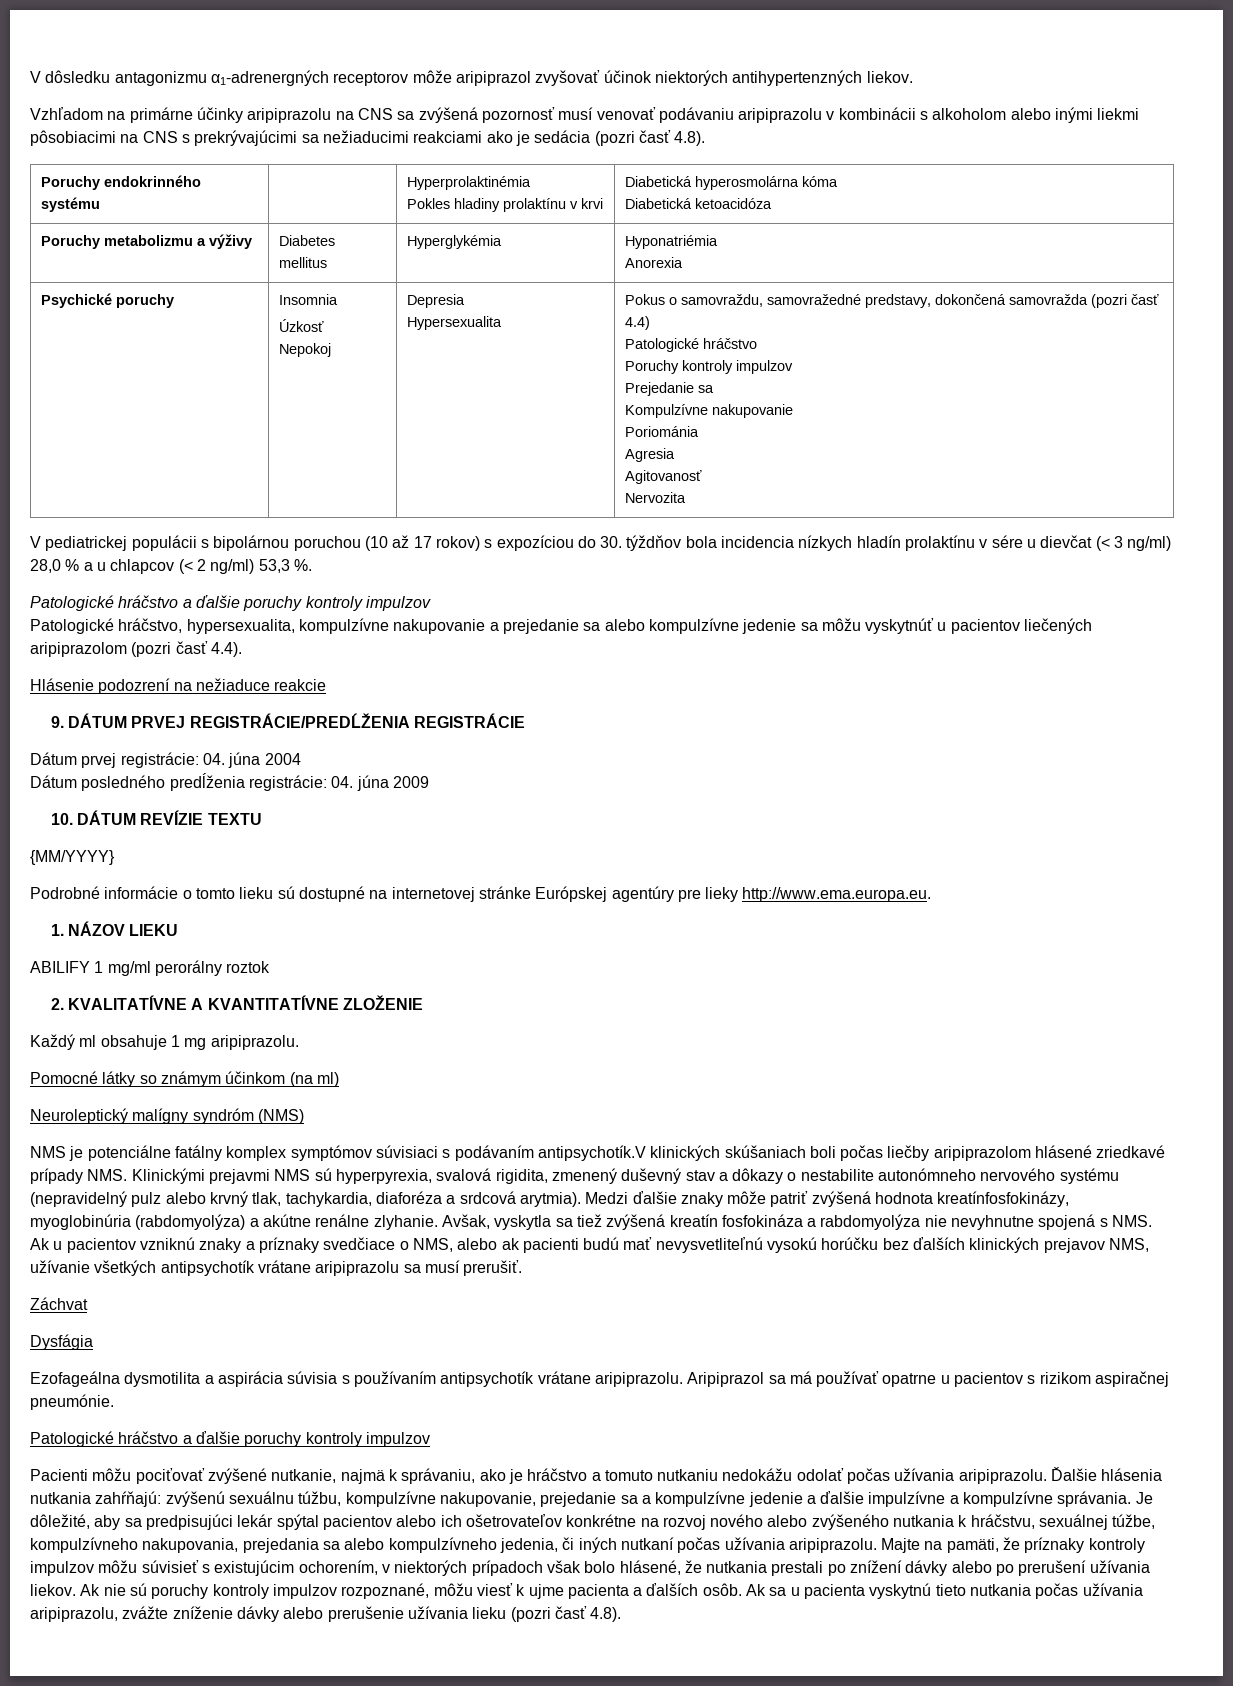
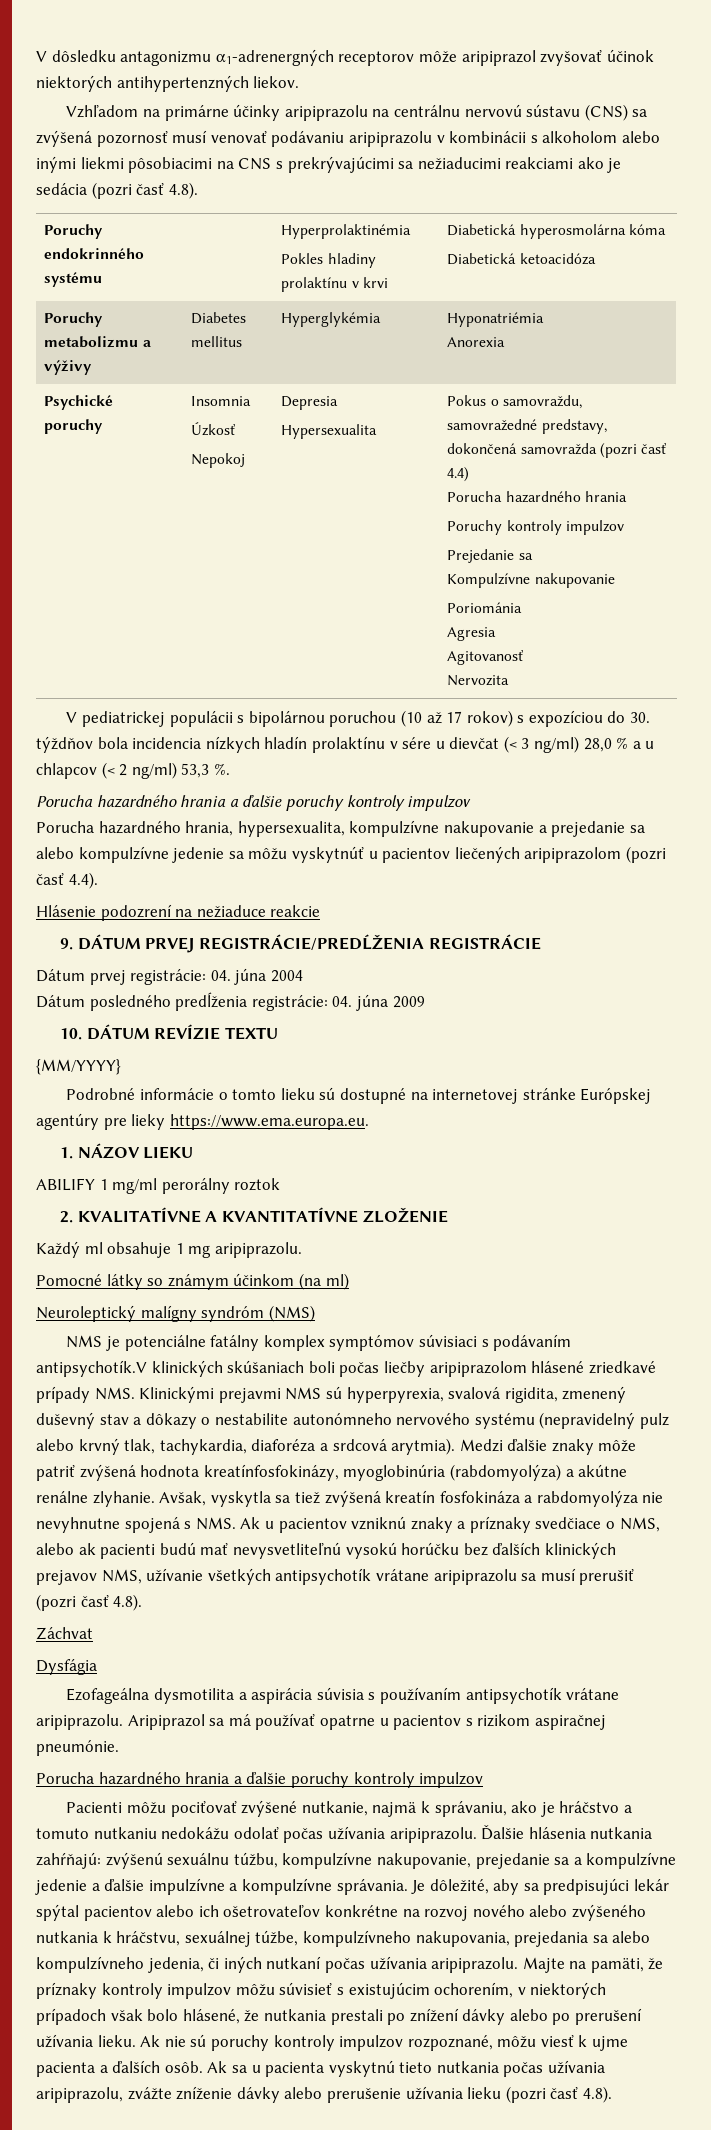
- Vzhľadom na primárne účinky aripiprazolu na CNS sa zvýšená pozornosť musí venovať podávaniu aripiprazolu v kombinácii s alkoholom alebo inými liekmi pôsobiacimi na CNS s prekrývajúcimi sa nežiaducimi reakciami ako je sedácia (pozri časť 4.8).
+ Vzhľadom na primárne účinky aripiprazolu na centrálnu nervovú sústavu (CNS) sa zvýšená pozornosť musí venovať podávaniu aripiprazolu v kombinácii s alkoholom alebo inými liekmi pôsobiacimi na CNS s prekrývajúcimi sa nežiaducimi reakciami ako je sedácia (pozri časť 4.8).
  Psychické poruchy | Insomnia
  Úzkosť
  Nepokoj | Depresia
  Hypersexualita | Pokus o samovraždu, samovražedné predstavy, dokončená samovražda (pozri časť 4.4)
- Patologické hráčstvo
+ Porucha hazardného hrania
  V pediatrickej populácii s bipolárnou poruchou (10 až 17 rokov) s expozíciou do 30. týždňov bola incidencia nízkych hladín prolaktínu v sére u dievčat (< 3 ng/ml) 28,0 % a u chlapcov (< 2 ng/ml) 53,3 %.
- Patologické hráčstvo a ďalšie poruchy kontroly impulzov
- Patologické hráčstvo, hypersexualita, kompulzívne nakupovanie a prejedanie sa alebo kompulzívne jedenie sa môžu vyskytnúť u pacientov liečených aripiprazolom (pozri časť 4.4).
+ Porucha hazardného hrania a ďalšie poruchy kontroly impulzov
+ Porucha hazardného hrania, hypersexualita, kompulzívne nakupovanie a prejedanie sa alebo kompulzívne jedenie sa môžu vyskytnúť u pacientov liečených aripiprazolom (pozri časť 4.4).
- Podrobné informácie o tomto lieku sú dostupné na internetovej stránke Európskej agentúry pre lieky http://www.ema.europa.eu.
+ Podrobné informácie o tomto lieku sú dostupné na internetovej stránke Európskej agentúry pre lieky https://www.ema.europa.eu.
- Avšak, vyskytla sa tiež zvýšená kreatín fosfokináza a rabdomyolýza nie nevyhnutne spojená s NMS. Ak u pacientov vzniknú znaky a príznaky svedčiace o NMS, alebo ak pacienti budú mať nevysvetliteľnú vysokú horúčku bez ďalších klinických prejavov NMS, užívanie všetkých antipsychotík vrátane aripiprazolu sa musí prerušiť.
+ Avšak, vyskytla sa tiež zvýšená kreatín fosfokináza a rabdomyolýza nie nevyhnutne spojená s NMS. Ak u pacientov vzniknú znaky a príznaky svedčiace o NMS, alebo ak pacienti budú mať nevysvetliteľnú vysokú horúčku bez ďalších klinických prejavov NMS, užívanie všetkých antipsychotík vrátane aripiprazolu sa musí prerušiť (pozri časť 4.8).
  Aripiprazol sa má používať opatrne u pacientov s rizikom aspiračnej pneumónie.
- Patologické hráčstvo a ďalšie poruchy kontroly impulzov
+ Porucha hazardného hrania a ďalšie poruchy kontroly impulzov
- Majte na pamäti, že príznaky kontroly impulzov môžu súvisieť s existujúcim ochorením, v niektorých prípadoch však bolo hlásené, že nutkania prestali po znížení dávky alebo po prerušení užívania liekov.
+ Majte na pamäti, že príznaky kontroly impulzov môžu súvisieť s existujúcim ochorením, v niektorých prípadoch však bolo hlásené, že nutkania prestali po znížení dávky alebo po prerušení užívania lieku.

